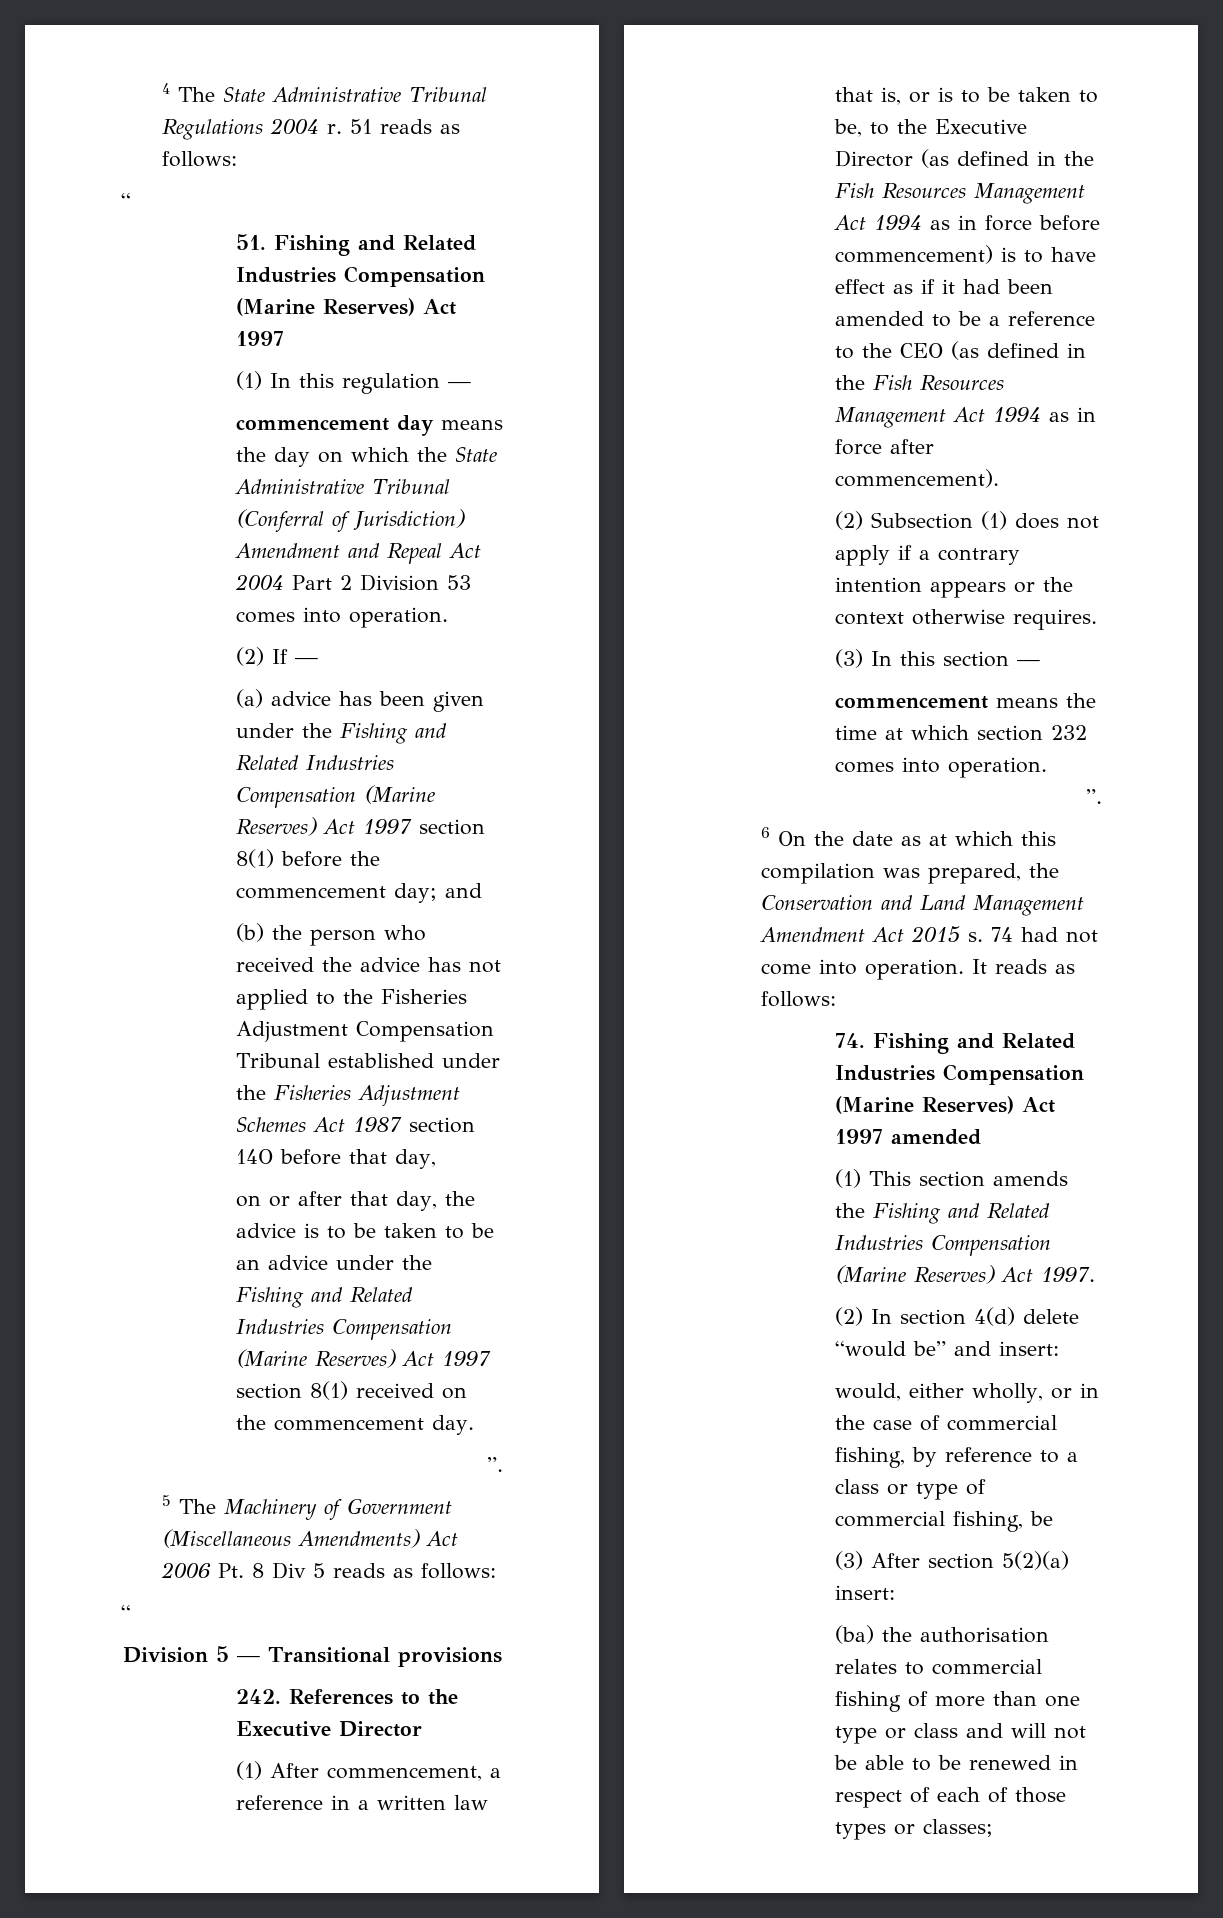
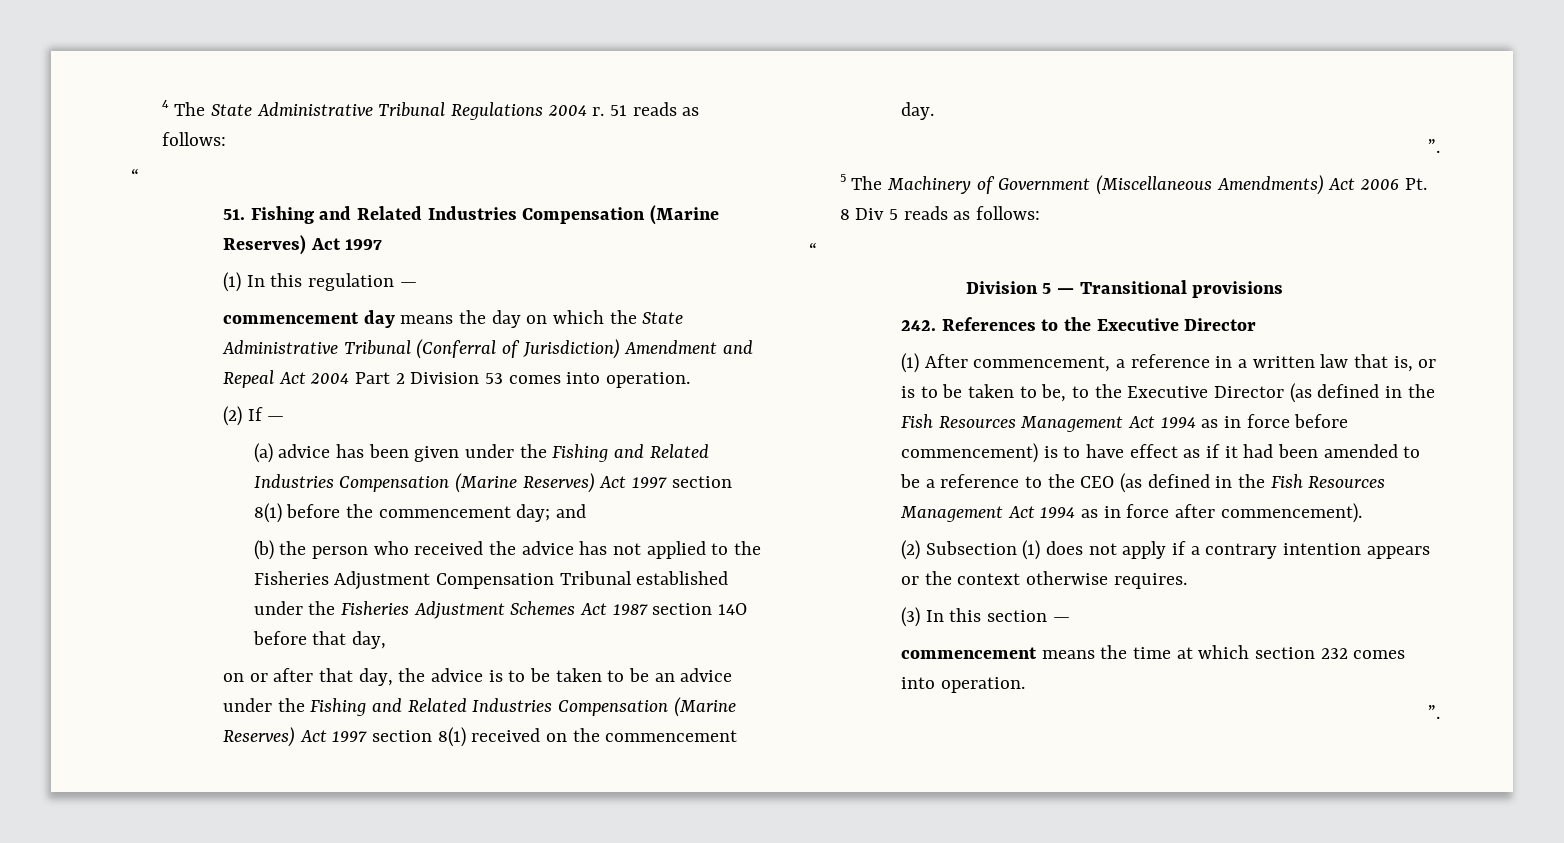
- 6 On the date as at which this compilation was prepared, the Conservation and Land Management Amendment Act 2015 s. 74 had not come into operation. It reads as follows:
- 74. Fishing and Related Industries Compensation (Marine Reserves) Act 1997 amended
- (1) This section amends the Fishing and Related Industries Compensation (Marine Reserves) Act 1997.
- (2) In section 4(d) delete “would be” and insert:
- would, either wholly, or in the case of commercial fishing, by reference to a class or type of commercial fishing, be
- (3) After section 5(2)(a) insert:
- (ba) the authorisation relates to commercial fishing of more than one type or class and will not be able to be renewed in respect of each of those types or classes;

